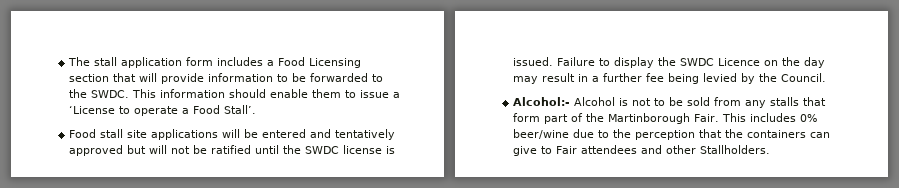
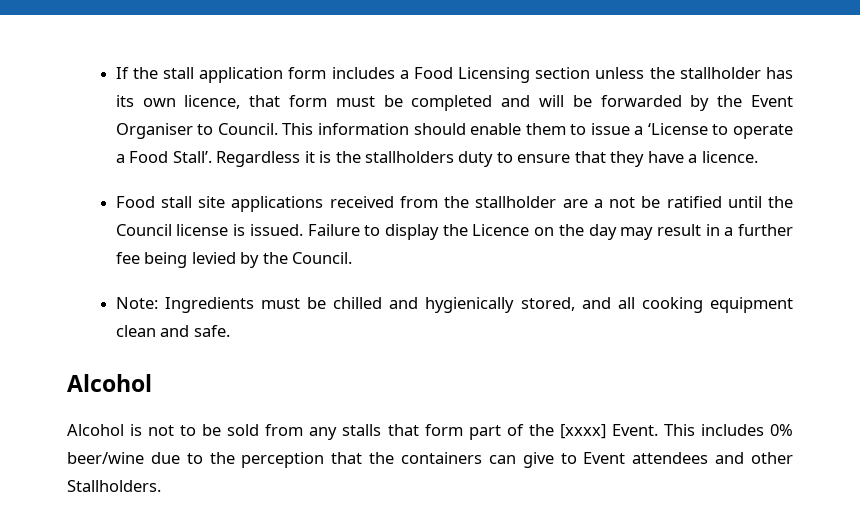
- The stall application form includes a Food Licensing section that will provide information to be forwarded to the SWDC.
+ If the stall application form includes a Food Licensing section unless the stallholder has its own licence, that form must be completed and will be forwarded by the Event Organiser to Council.
- This information should enable them to issue a ‘License to operate a Food Stall’.
- Food stall site applications will be entered and tentatively approved but will not be ratified until the SWDC license is issued.
+ This information should enable them to issue a ‘License to operate a Food Stall’. Regardless it is the stallholders duty to ensure that they have a licence.
+ Food stall site applications received from the stallholder are a not be ratified until the Council license is issued.
- Failure to display the SWDC Licence on the day may result in a further fee being levied by the Council.
+ Failure to display the Licence on the day may result in a further fee being levied by the Council.
- Alcohol:- Alcohol is not to be sold from any stalls that form part of the Martinborough Fair.
+ Note: Ingredients must be chilled and hygienically stored, and all cooking equipment clean and safe.
+ Alcohol
+ Alcohol is not to be sold from any stalls that form part of the [xxxx] Event.
- This includes 0% beer/wine due to the perception that the containers can give to Fair attendees and other Stallholders.
+ This includes 0% beer/wine due to the perception that the containers can give to Event attendees and other Stallholders.

